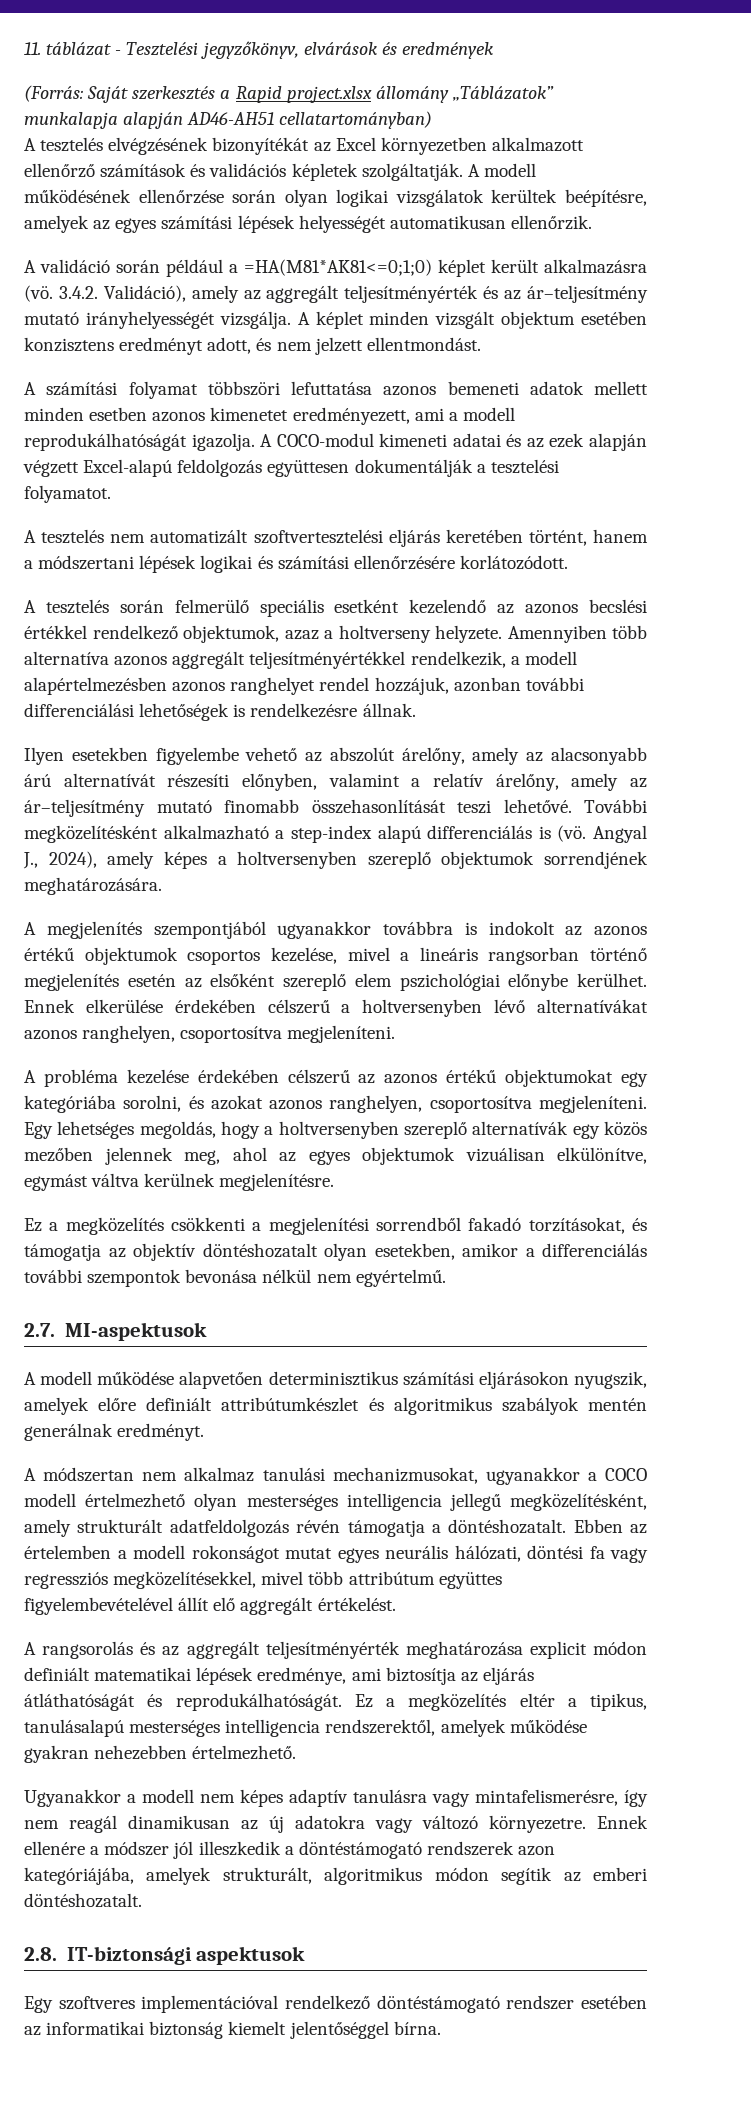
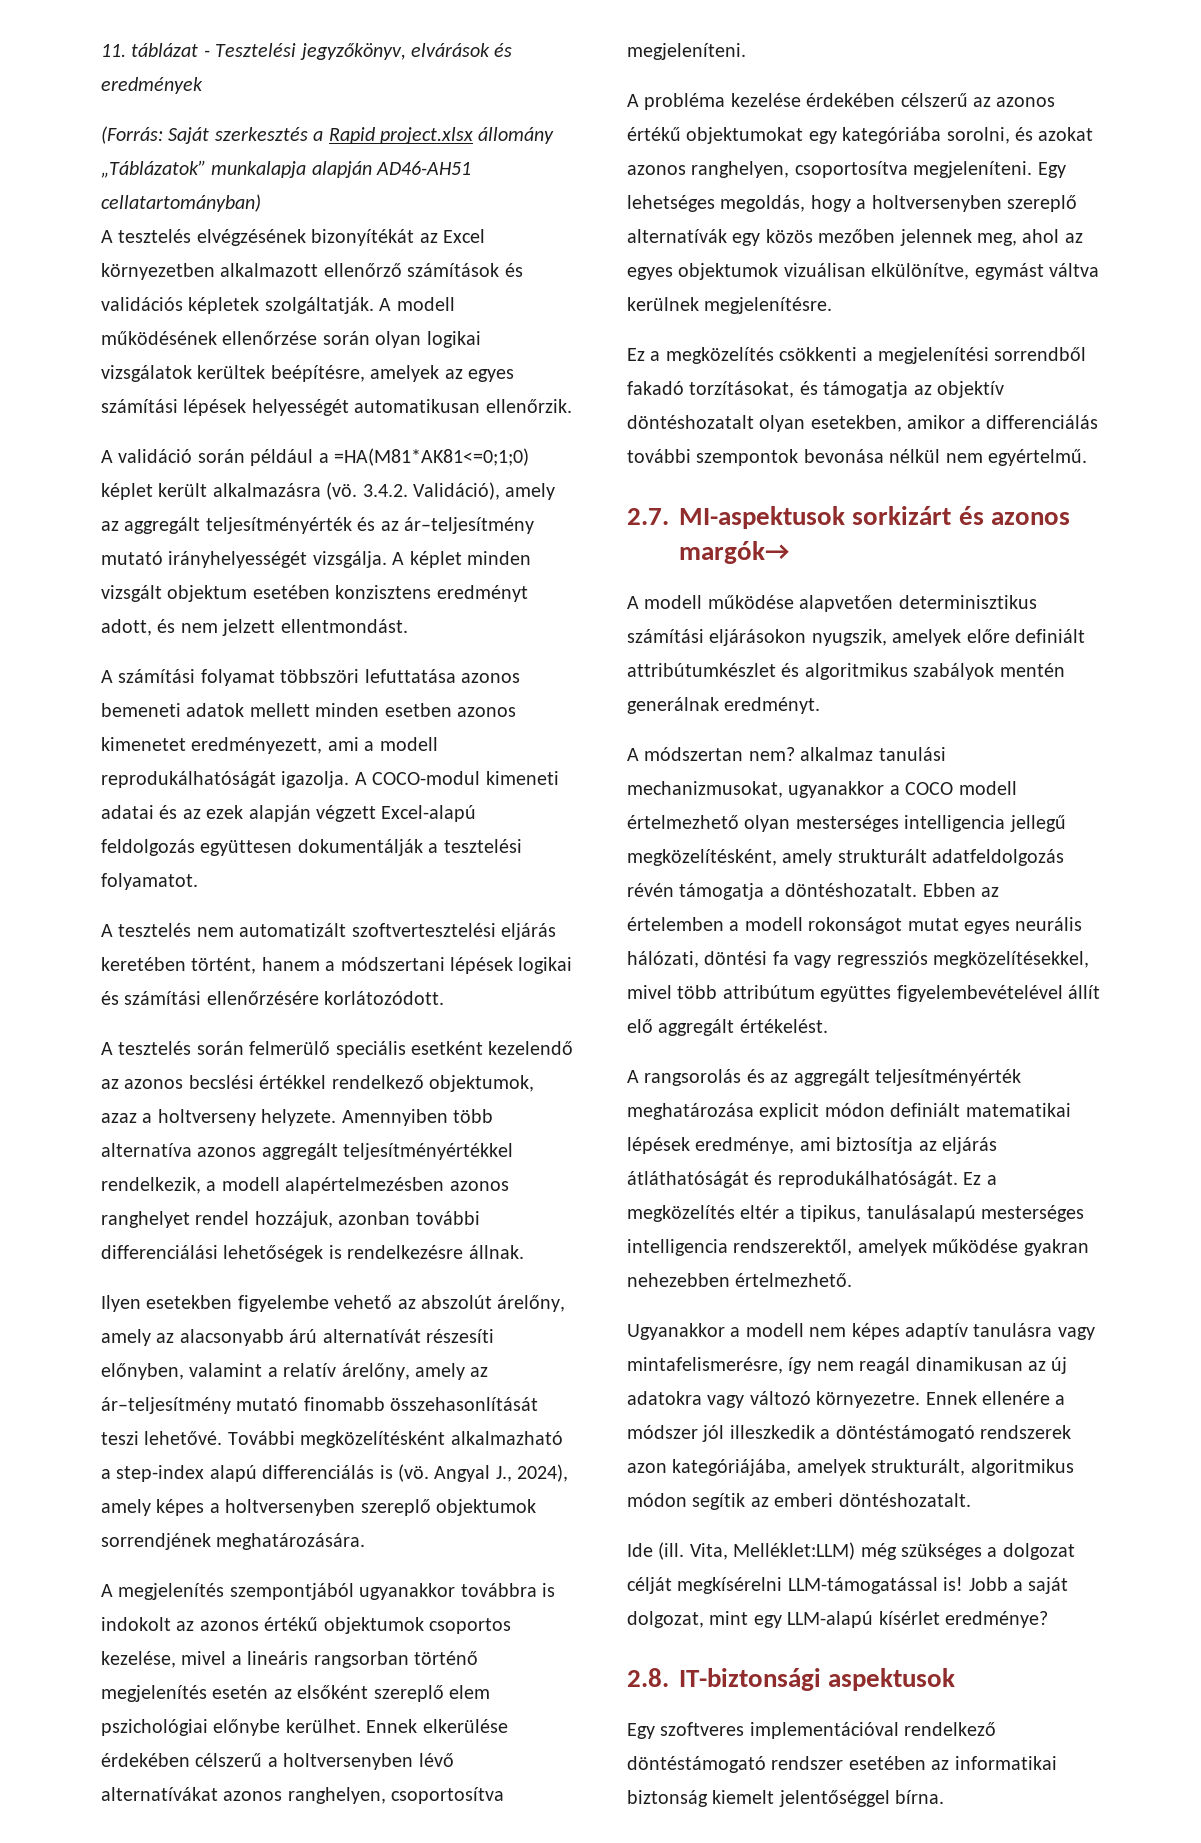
- 2.7. MI-aspektusok
+ 2.7. MI-aspektusok sorkizárt és azonos margók→
- A módszertan nem alkalmaz tanulási mechanizmusokat, ugyanakkor a COCO modell értelmezhető olyan mesterséges intelligencia jellegű megközelítésként, amely strukturált adatfeldolgozás révén támogatja a döntéshozatalt.
+ A módszertan nem? alkalmaz tanulási mechanizmusokat, ugyanakkor a COCO modell értelmezhető olyan mesterséges intelligencia jellegű megközelítésként, amely strukturált adatfeldolgozás révén támogatja a döntéshozatalt.
+ Ide (ill. Vita, Melléklet:LLM) még szükséges a dolgozat célját megkísérelni LLM-támogatással is! Jobb a saját dolgozat, mint egy LLM-alapú kísérlet eredménye?

